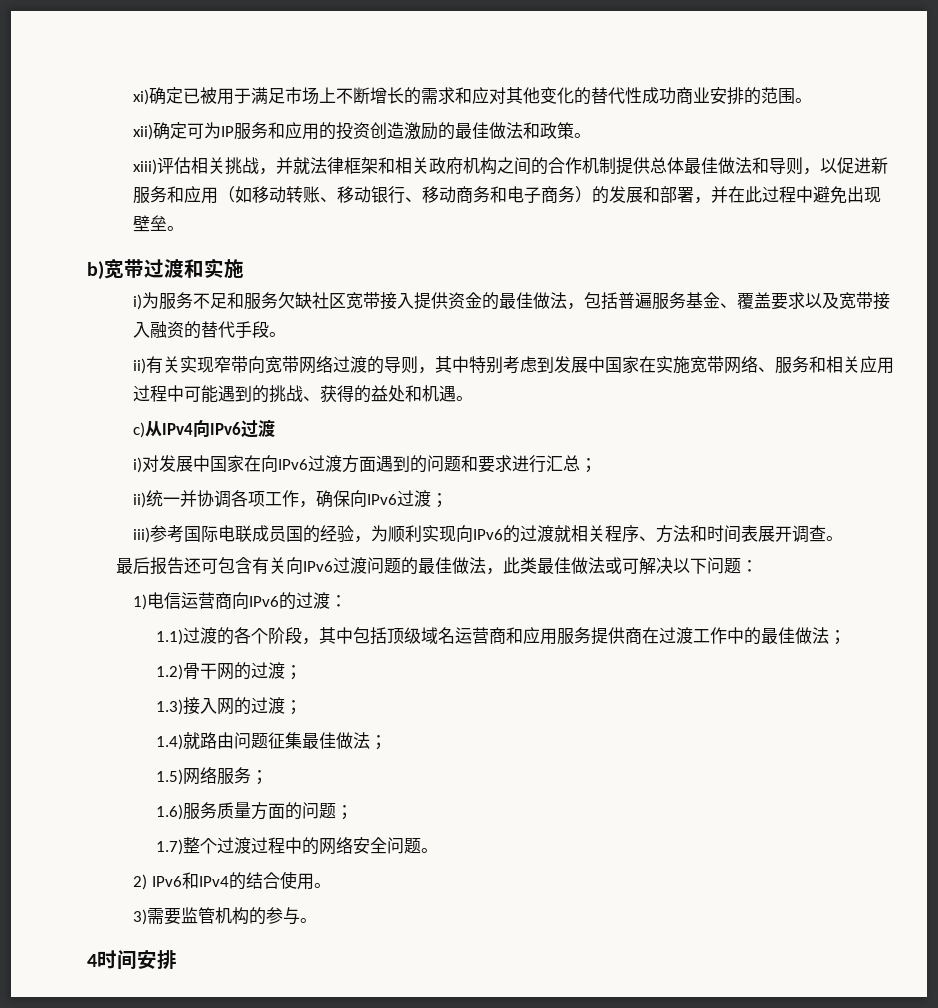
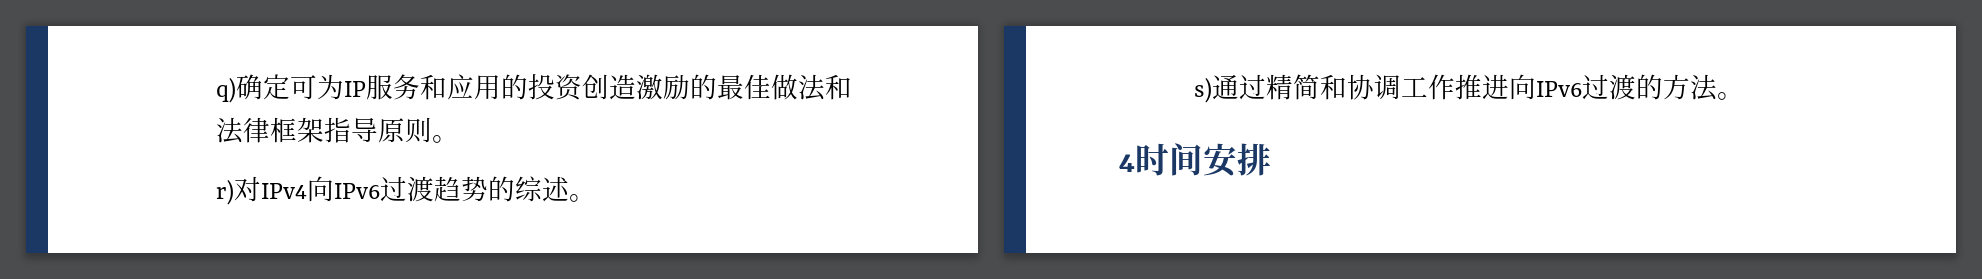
- xi)确定已被用于满足市场上不断增长的需求和应对其他变化的替代性成功商业安排的范围。
- xii)确定可为IP服务和应用的投资创造激励的最佳做法和政策。
- xiii)评估相关挑战，并就法律框架和相关政府机构之间的合作机制提供总体最佳做法和导则，以促进新服务和应用（如移动转账、移动银行、移动商务和电子商务）的发展和部署，并在此过程中避免出现壁垒。
- b)宽带过渡和实施
- i)为服务不足和服务欠缺社区宽带接入提供资金的最佳做法，包括普遍服务基金、覆盖要求以及宽带接入融资的替代手段。
- ii)有关实现窄带向宽带网络过渡的导则，其中特别考虑到发展中国家在实施宽带网络、服务和相关应用过程中可能遇到的挑战、获得的益处和机遇。
- c)从IPv4向IPv6过渡
- i)对发展中国家在向IPv6过渡方面遇到的问题和要求进行汇总；
- ii)统一并协调各项工作，确保向IPv6过渡；
- iii)参考国际电联成员国的经验，为顺利实现向IPv6的过渡就相关程序、方法和时间表展开调查。
- 最后报告还可包含有关向IPv6过渡问题的最佳做法，此类最佳做法或可解决以下问题：
- 1)电信运营商向IPv6的过渡：
- 1.1)过渡的各个阶段，其中包括顶级域名运营商和应用服务提供商在过渡工作中的最佳做法；
- 1.2)骨干网的过渡；
- 1.3)接入网的过渡；
- 1.4)就路由问题征集最佳做法；
- 1.5)网络服务；
- 1.6)服务质量方面的问题；
- 1.7)整个过渡过程中的网络安全问题。
- 2) IPv6和IPv4的结合使用。
- 3)需要监管机构的参与。
+ q)确定可为IP服务和应用的投资创造激励的最佳做法和法律框架指导原则。
+ r)对IPv4向IPv6过渡趋势的综述。
+ s)通过精简和协调工作推进向IPv6过渡的方法。

